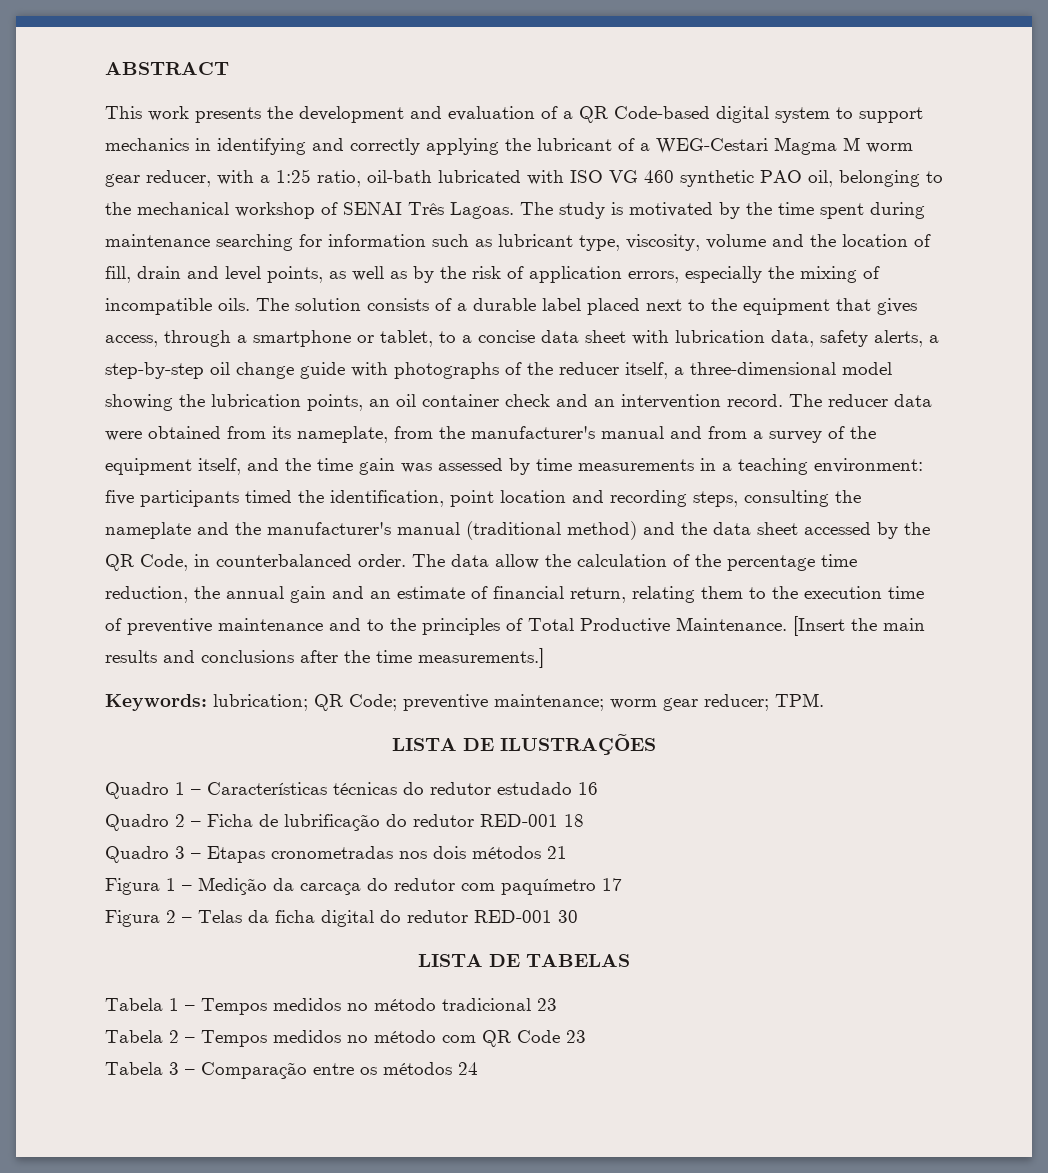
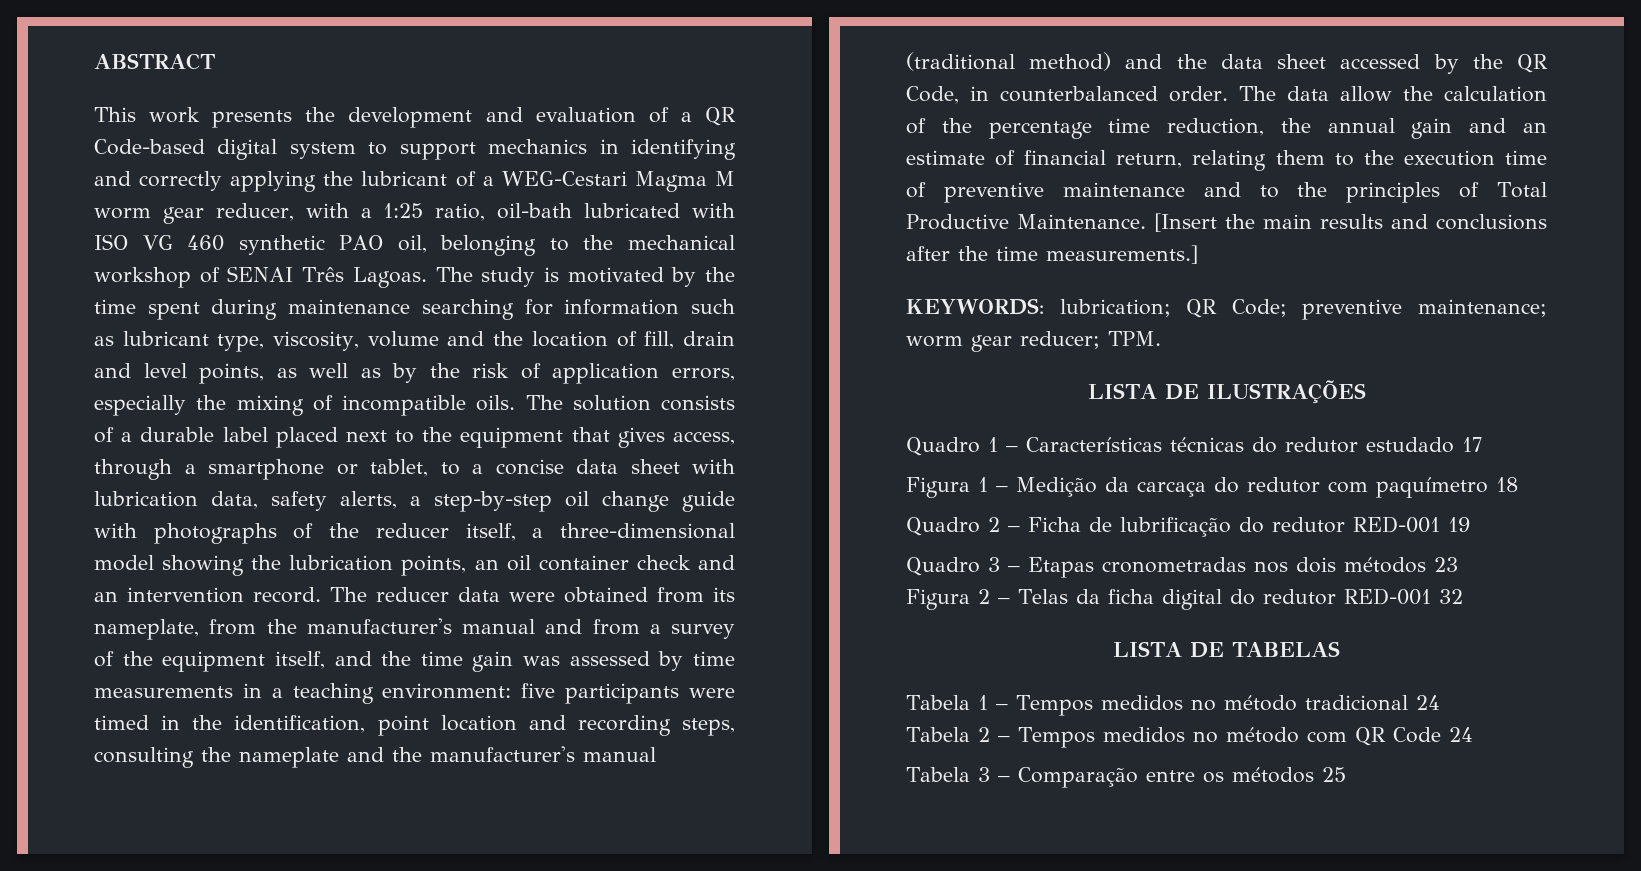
- five participants timed the identification, point location and recording steps, consulting the nameplate and the manufacturer's manual (traditional method) and the data sheet accessed by the QR Code, in counterbalanced order.
+ five participants were timed in the identification, point location and recording steps, consulting the nameplate and the manufacturer's manual (traditional method) and the data sheet accessed by the QR Code, in counterbalanced order.
- Keywords: lubrication; QR Code; preventive maintenance; worm gear reducer; TPM.
+ KEYWORDS: lubrication; QR Code; preventive maintenance; worm gear reducer; TPM.
- Quadro 1 – Características técnicas do redutor estudado 16
- Quadro 2 – Ficha de lubrificação do redutor RED-001 18
- Quadro 3 – Etapas cronometradas nos dois métodos 21
+ Quadro 1 – Características técnicas do redutor estudado 17
- Figura 1 – Medição da carcaça do redutor com paquímetro 17
+ Figura 1 – Medição da carcaça do redutor com paquímetro 18
+ Quadro 2 – Ficha de lubrificação do redutor RED-001 19
+ Quadro 3 – Etapas cronometradas nos dois métodos 23
- Figura 2 – Telas da ficha digital do redutor RED-001 30
+ Figura 2 – Telas da ficha digital do redutor RED-001 32
- Tabela 1 – Tempos medidos no método tradicional 23
+ Tabela 1 – Tempos medidos no método tradicional 24
- Tabela 2 – Tempos medidos no método com QR Code 23
+ Tabela 2 – Tempos medidos no método com QR Code 24
- Tabela 3 – Comparação entre os métodos 24
+ Tabela 3 – Comparação entre os métodos 25

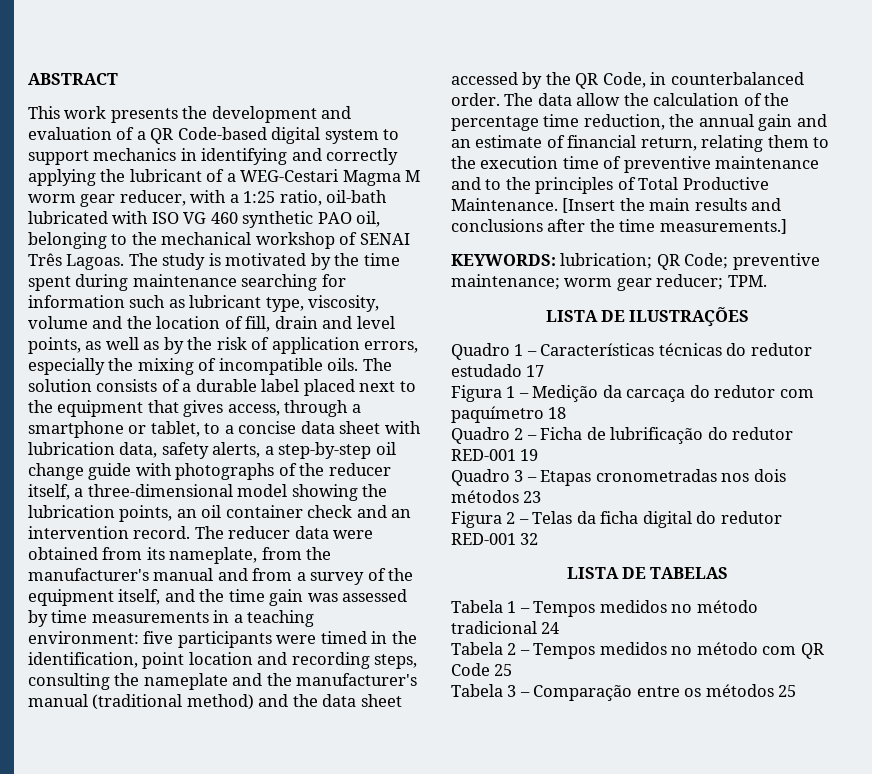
- Tabela 2 – Tempos medidos no método com QR Code 24
+ Tabela 2 – Tempos medidos no método com QR Code 25

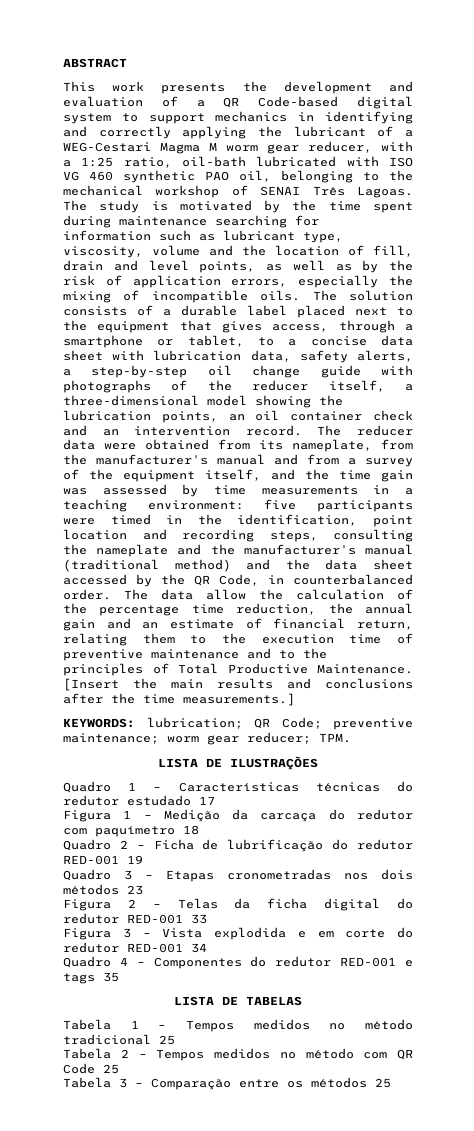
- Figura 2 – Telas da ficha digital do redutor RED-001 32
+ Figura 2 – Telas da ficha digital do redutor RED-001 33
+ Figura 3 – Vista explodida e em corte do redutor RED-001 34
+ Quadro 4 – Componentes do redutor RED-001 e tags 35
- Tabela 1 – Tempos medidos no método tradicional 24
+ Tabela 1 – Tempos medidos no método tradicional 25

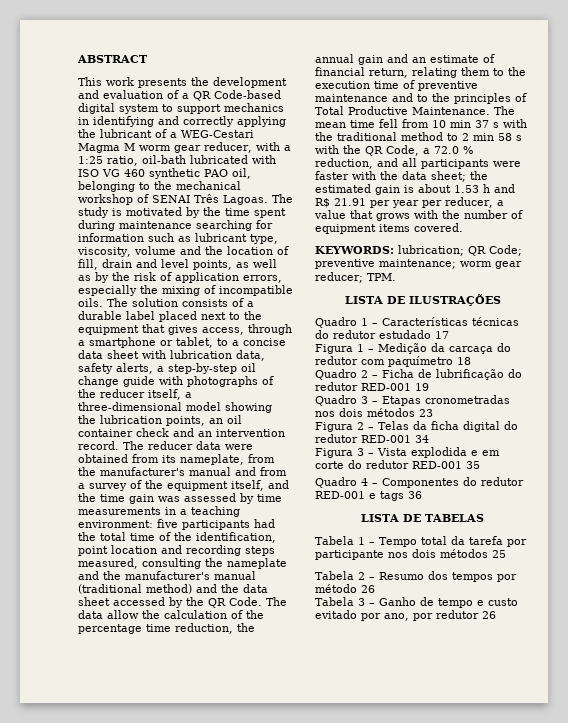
- The reducer data were obtained from its nameplate, from the manufacturer's manual and from a survey of the equipment itself, and the time gain was assessed by time measurements in a teaching environment: five participants were timed in the identification, point location and recording steps, consulting the nameplate and the manufacturer's manual (traditional method) and the data sheet accessed by the QR Code, in counterbalanced order.
+ The reducer data were obtained from its nameplate, from the manufacturer's manual and from a survey of the equipment itself, and the time gain was assessed by time measurements in a teaching environment: five participants had the total time of the identification, point location and recording steps measured, consulting the nameplate and the manufacturer's manual (traditional method) and the data sheet accessed by the QR Code.
- [Insert the main results and conclusions after the time measurements.]
+ The mean time fell from 10 min 37 s with the traditional method to 2 min 58 s with the QR Code, a 72.0 % reduction, and all participants were faster with the data sheet; the estimated gain is about 1.53 h and R$ 21.91 per year per reducer, a value that grows with the number of equipment items covered.
- Figura 2 – Telas da ficha digital do redutor RED-001 33
+ Figura 2 – Telas da ficha digital do redutor RED-001 34
- Figura 3 – Vista explodida e em corte do redutor RED-001 34
+ Figura 3 – Vista explodida e em corte do redutor RED-001 35
- Quadro 4 – Componentes do redutor RED-001 e tags 35
+ Quadro 4 – Componentes do redutor RED-001 e tags 36
- Tabela 1 – Tempos medidos no método tradicional 25
- Tabela 2 – Tempos medidos no método com QR Code 25
- Tabela 3 – Comparação entre os métodos 25
+ Tabela 1 – Tempo total da tarefa por participante nos dois métodos 25
+ Tabela 2 – Resumo dos tempos por método 26
+ Tabela 3 – Ganho de tempo e custo evitado por ano, por redutor 26

